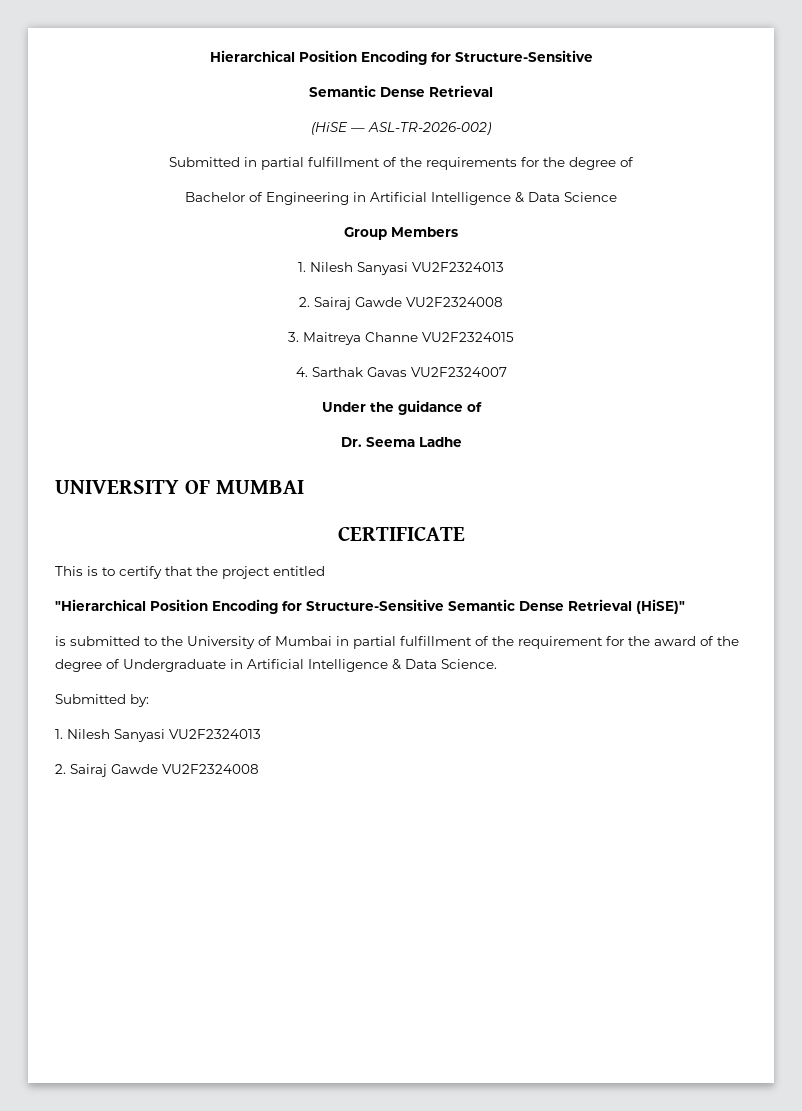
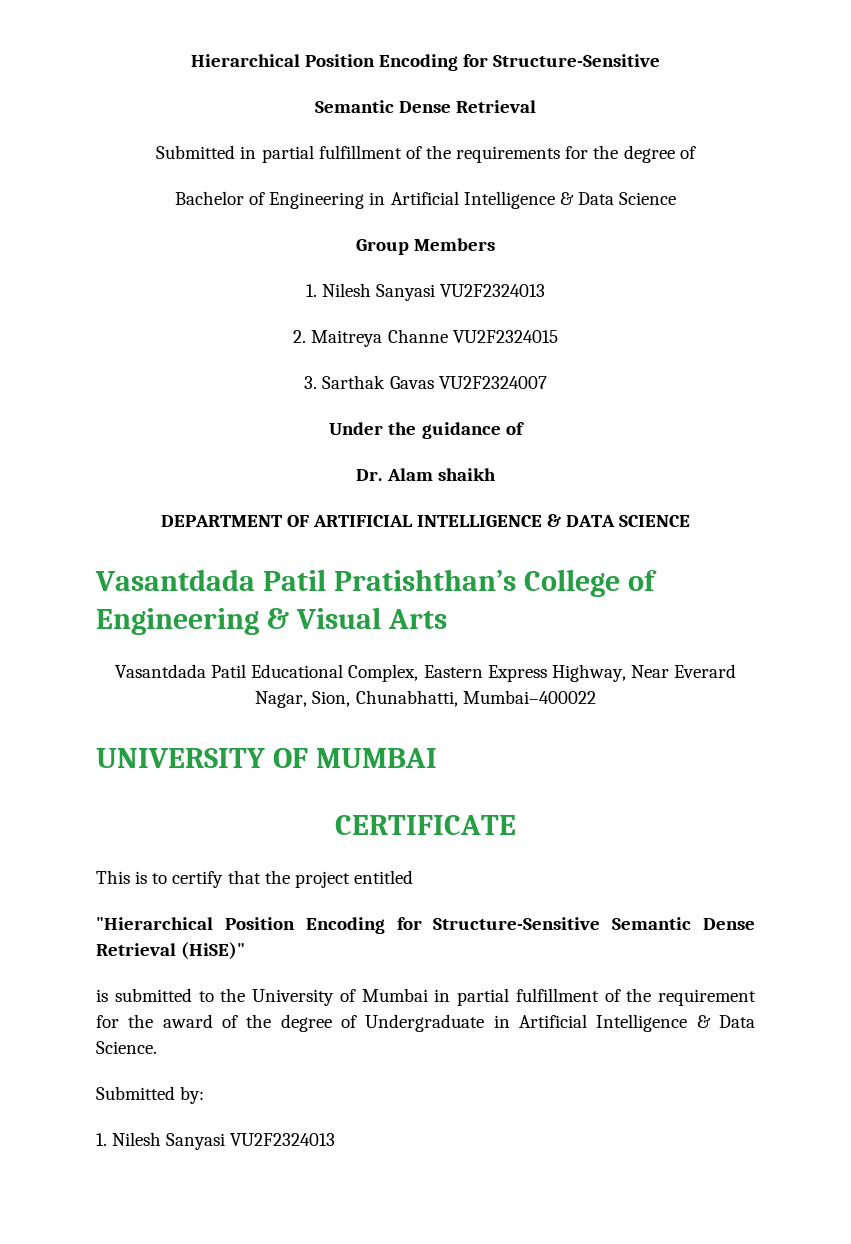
- (HiSE — ASL-TR-2026-002)
  Group Members
  1. Nilesh Sanyasi VU2F2324013
- 2. Sairaj Gawde VU2F2324008
- 3. Maitreya Channe VU2F2324015
+ 2. Maitreya Channe VU2F2324015
- 4. Sarthak Gavas VU2F2324007
+ 3. Sarthak Gavas VU2F2324007
- Dr. Seema Ladhe
+ Dr. Alam shaikh
+ DEPARTMENT OF ARTIFICIAL INTELLIGENCE & DATA SCIENCE
+ Vasantdada Patil Pratishthan’s College of Engineering & Visual Arts
+ Vasantdada Patil Educational Complex, Eastern Express Highway, Near Everard Nagar, Sion, Chunabhatti, Mumbai–400022
  Submitted by:
  1. Nilesh Sanyasi VU2F2324013
- 2. Sairaj Gawde VU2F2324008

